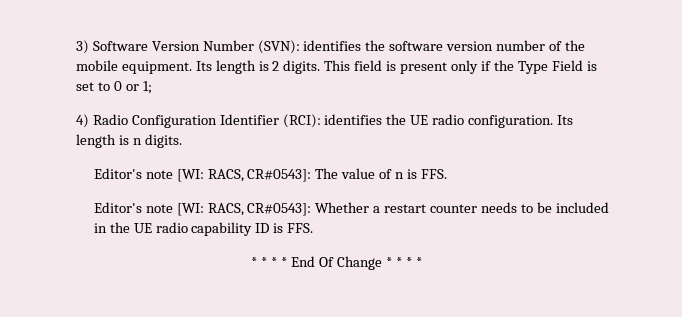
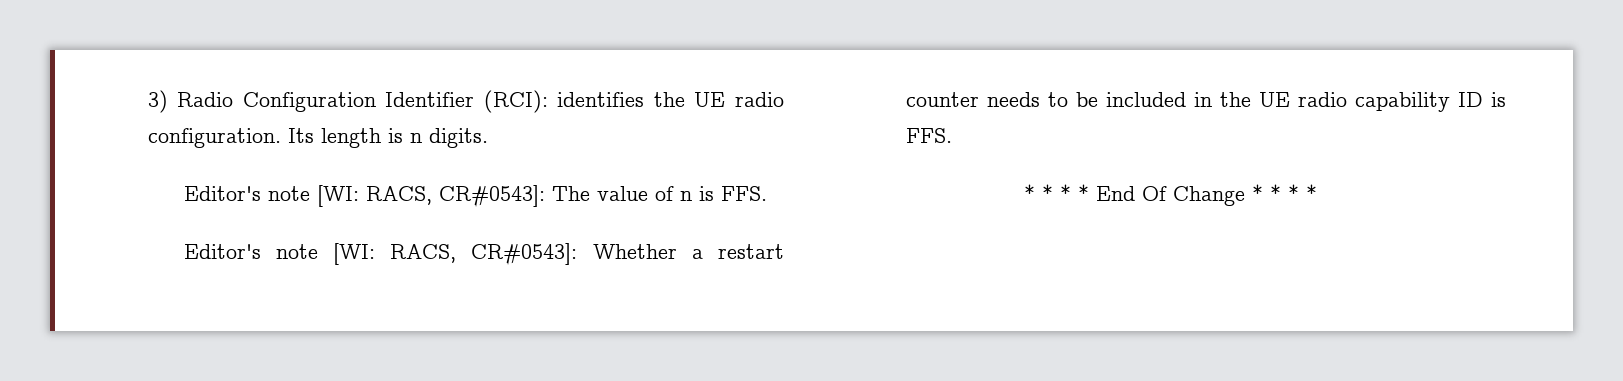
- 3) Software Version Number (SVN): identifies the software version number of the mobile equipment. Its length is 2 digits. This field is present only if the Type Field is set to 0 or 1;
- 4) Radio Configuration Identifier (RCI): identifies the UE radio configuration.
+ 3) Radio Configuration Identifier (RCI): identifies the UE radio configuration.

